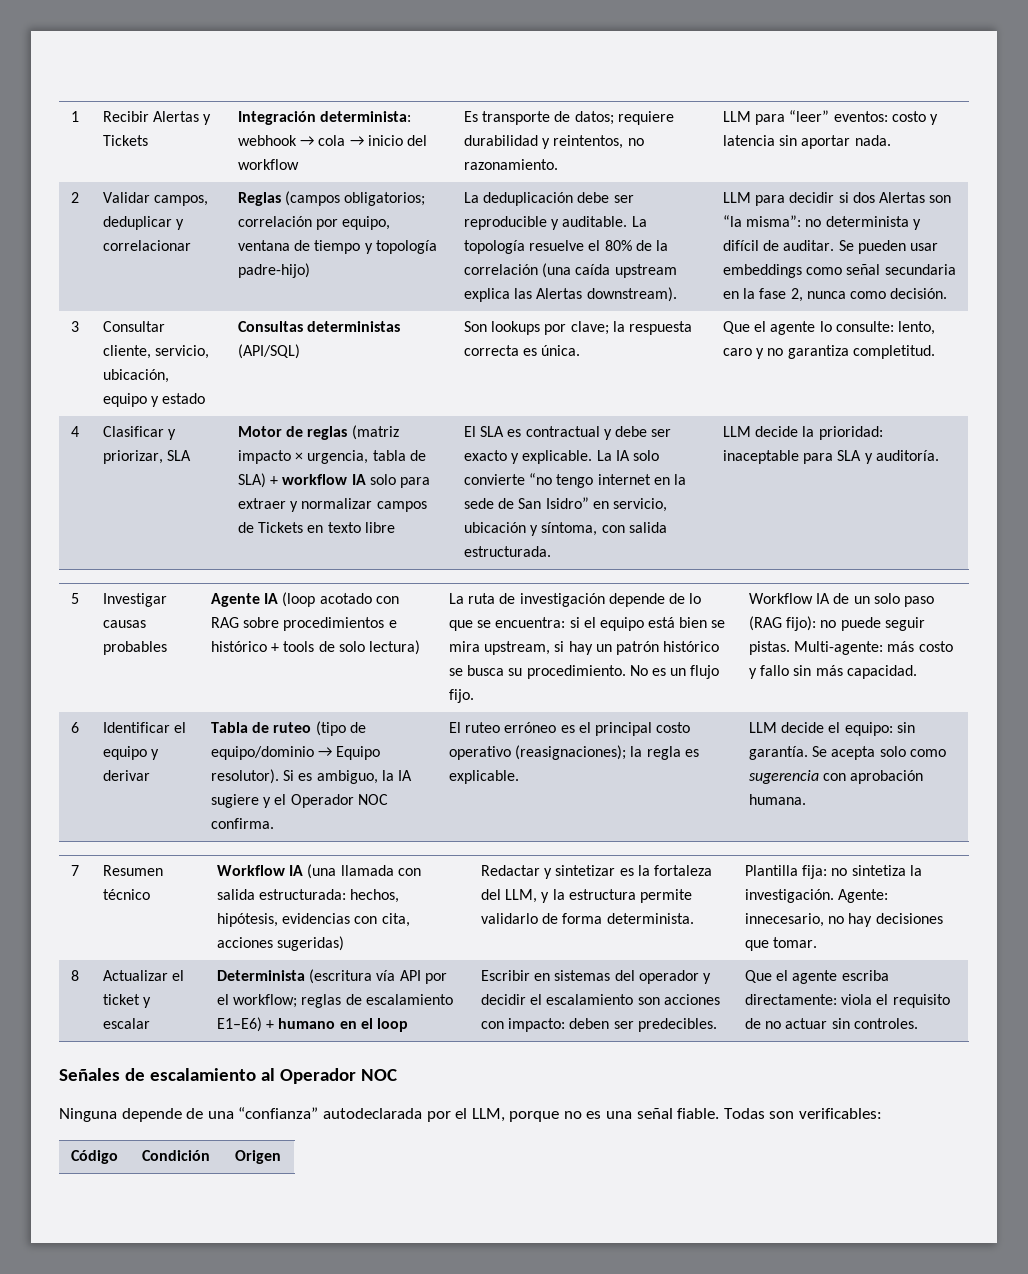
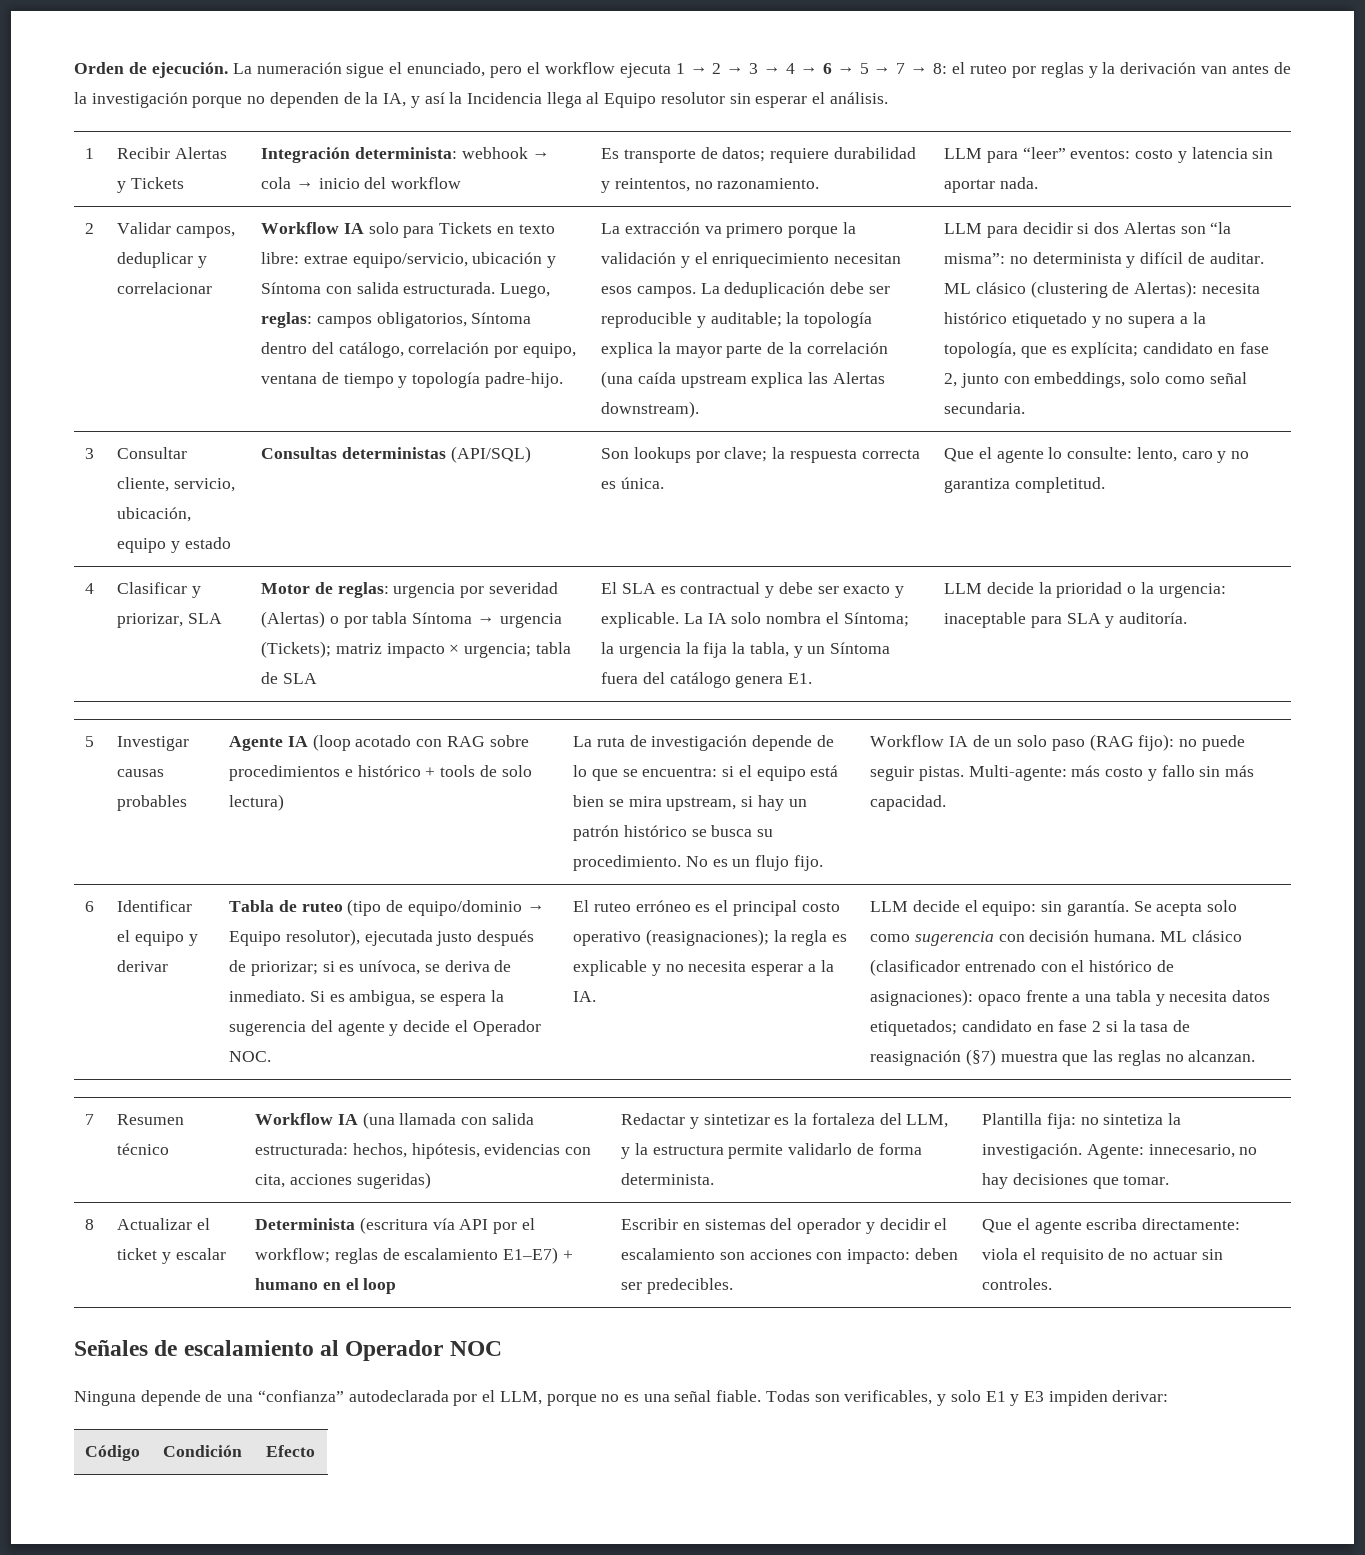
+ Orden de ejecución. La numeración sigue el enunciado, pero el workflow ejecuta 1 → 2 → 3 → 4 → 6 → 5 → 7 → 8: el ruteo por reglas y la derivación van antes de la investigación porque no dependen de la IA, y así la Incidencia llega al Equipo resolutor sin esperar el análisis.
- Reglas (campos obligatorios; correlación por equipo, ventana de tiempo y topología padre-hijo) | La deduplicación debe ser reproducible y auditable. La topología resuelve el 80% de la correlación (una caída upstream explica las Alertas downstream).
+ Workflow IA solo para Tickets en texto libre: extrae equipo/servicio, ubicación y Síntoma con salida estructurada. Luego, reglas: campos obligatorios, Síntoma dentro del catálogo, correlación por equipo, ventana de tiempo y topología padre-hijo. | La extracción va primero porque la validación y el enriquecimiento necesitan esos campos. La deduplicación debe ser reproducible y auditable; la topología explica la mayor parte de la correlación (una caída upstream explica las Alertas downstream).
- Se pueden usar embeddings como señal secundaria en la fase 2, nunca como decisión.
+ ML clásico (clustering de Alertas): necesita histórico etiquetado y no supera a la topología, que es explícita; candidato en fase 2, junto con embeddings, solo como señal secundaria.
- Motor de reglas (matriz impacto × urgencia, tabla de SLA) + workflow IA solo para extraer y normalizar campos de Tickets en texto libre
+ Motor de reglas: urgencia por severidad (Alertas) o por tabla Síntoma → urgencia (Tickets); matriz impacto × urgencia; tabla de SLA
- La IA solo convierte “no tengo internet en la sede de San Isidro” en servicio, ubicación y síntoma, con salida estructurada.
+ La IA solo nombra el Síntoma; la urgencia la fija la tabla, y un Síntoma fuera del catálogo genera E1.
- LLM decide la prioridad: inaceptable para SLA y auditoría.
+ LLM decide la prioridad o la urgencia: inaceptable para SLA y auditoría.
- Tabla de ruteo (tipo de equipo/dominio → Equipo resolutor). Si es ambiguo, la IA sugiere y el Operador NOC confirma.
+ Tabla de ruteo (tipo de equipo/dominio → Equipo resolutor), ejecutada justo después de priorizar; si es unívoca, se deriva de inmediato. Si es ambigua, se espera la sugerencia del agente y decide el Operador NOC.
- El ruteo erróneo es el principal costo operativo (reasignaciones); la regla es explicable.
+ El ruteo erróneo es el principal costo operativo (reasignaciones); la regla es explicable y no necesita esperar a la IA.
- Se acepta solo como sugerencia con aprobación humana.
+ Se acepta solo como sugerencia con decisión humana. ML clásico (clasificador entrenado con el histórico de asignaciones): opaco frente a una tabla y necesita datos etiquetados; candidato en fase 2 si la tasa de reasignación (§7) muestra que las reglas no alcanzan.
- Determinista (escritura vía API por el workflow; reglas de escalamiento E1–E6) + humano en el loop
+ Determinista (escritura vía API por el workflow; reglas de escalamiento E1–E7) + humano en el loop
- Todas son verificables:
+ Todas son verificables, y solo E1 y E3 impiden derivar:
- Código | Condición | Origen
+ Código | Condición | Efecto

